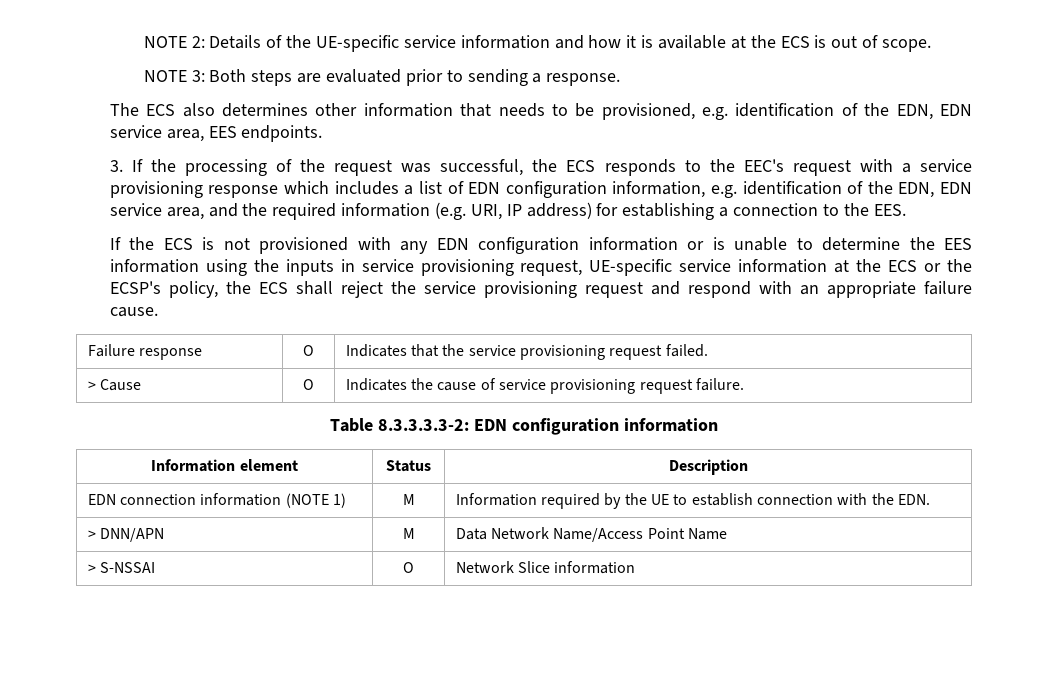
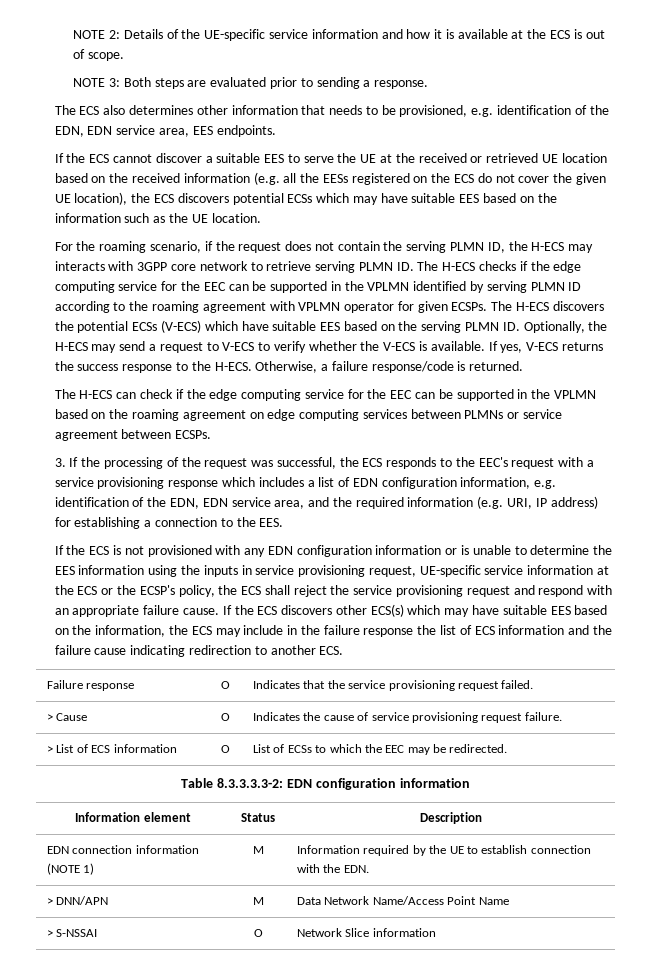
+ If the ECS cannot discover a suitable EES to serve the UE at the received or retrieved UE location based on the received information (e.g. all the EESs registered on the ECS do not cover the given UE location), the ECS discovers potential ECSs which may have suitable EES based on the information such as the UE location.
+ For the roaming scenario, if the request does not contain the serving PLMN ID, the H-ECS may interacts with 3GPP core network to retrieve serving PLMN ID. The H-ECS checks if the edge computing service for the EEC can be supported in the VPLMN identified by serving PLMN ID according to the roaming agreement with VPLMN operator for given ECSPs. The H-ECS discovers the potential ECSs (V-ECS) which have suitable EES based on the serving PLMN ID. Optionally, the H-ECS may send a request to V-ECS to verify whether the V-ECS is available. If yes, V-ECS returns the success response to the H-ECS. Otherwise, a failure response/code is returned.
+ The H-ECS can check if the edge computing service for the EEC can be supported in the VPLMN based on the roaming agreement on edge computing services between PLMNs or service agreement between ECSPs.
+ If the ECS discovers other ECS(s) which may have suitable EES based on the information, the ECS may include in the failure response the list of ECS information and the failure cause indicating redirection to another ECS.
+ > List of ECS information | O | List of ECSs to which the EEC may be redirected.

